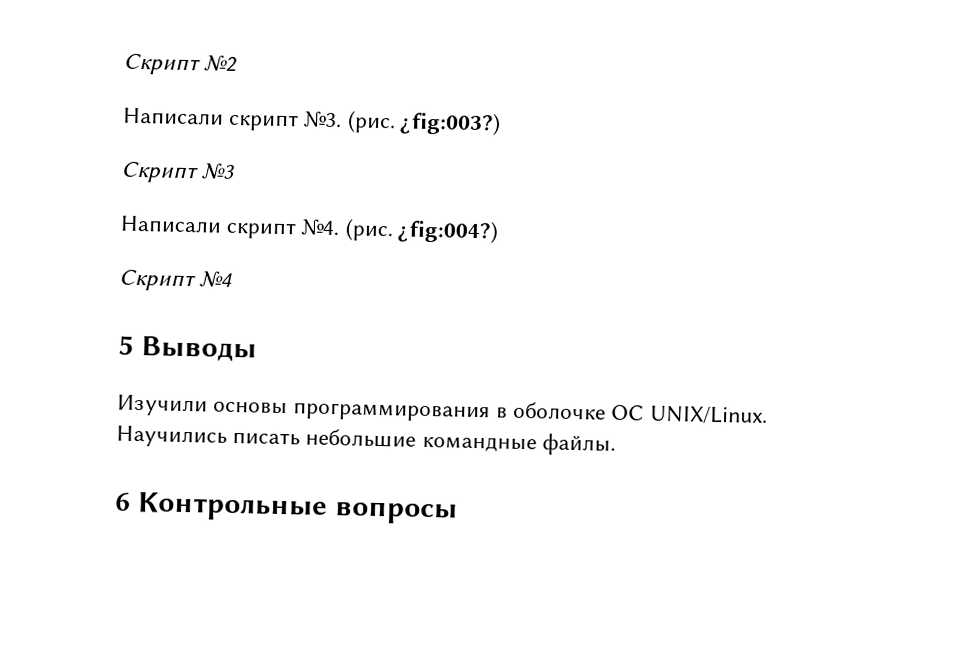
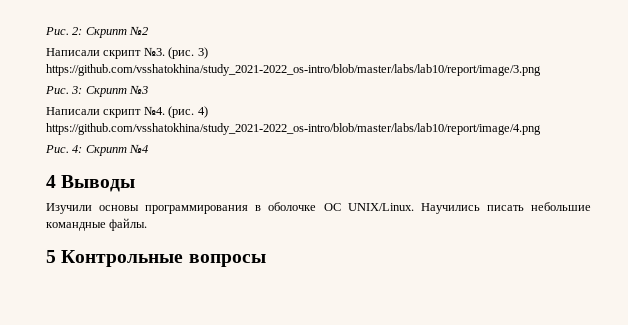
- Скрипт №2
+ Рис. 2: Скрипт №2
- ¿fig:003?)
- Скрипт №3
+ 3) https://github.com/vsshatokhina/study_2021-2022_os-intro/blob/master/labs/lab10/report/image/3.png
+ Рис. 3: Скрипт №3
- ¿fig:004?)
- Скрипт №4
+ 4) https://github.com/vsshatokhina/study_2021-2022_os-intro/blob/master/labs/lab10/report/image/4.png
+ Рис. 4: Скрипт №4
- 5 Выводы
+ 4 Выводы
- 6 Контрольные вопросы
+ 5 Контрольные вопросы

